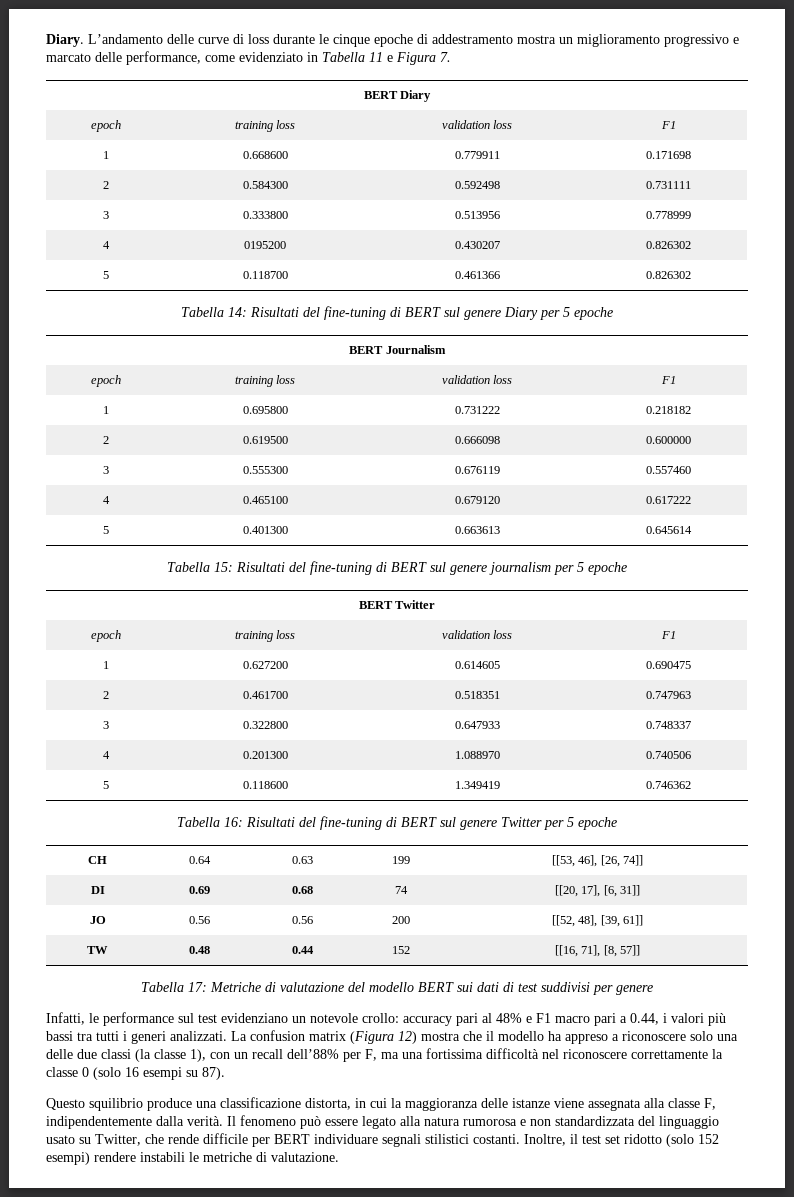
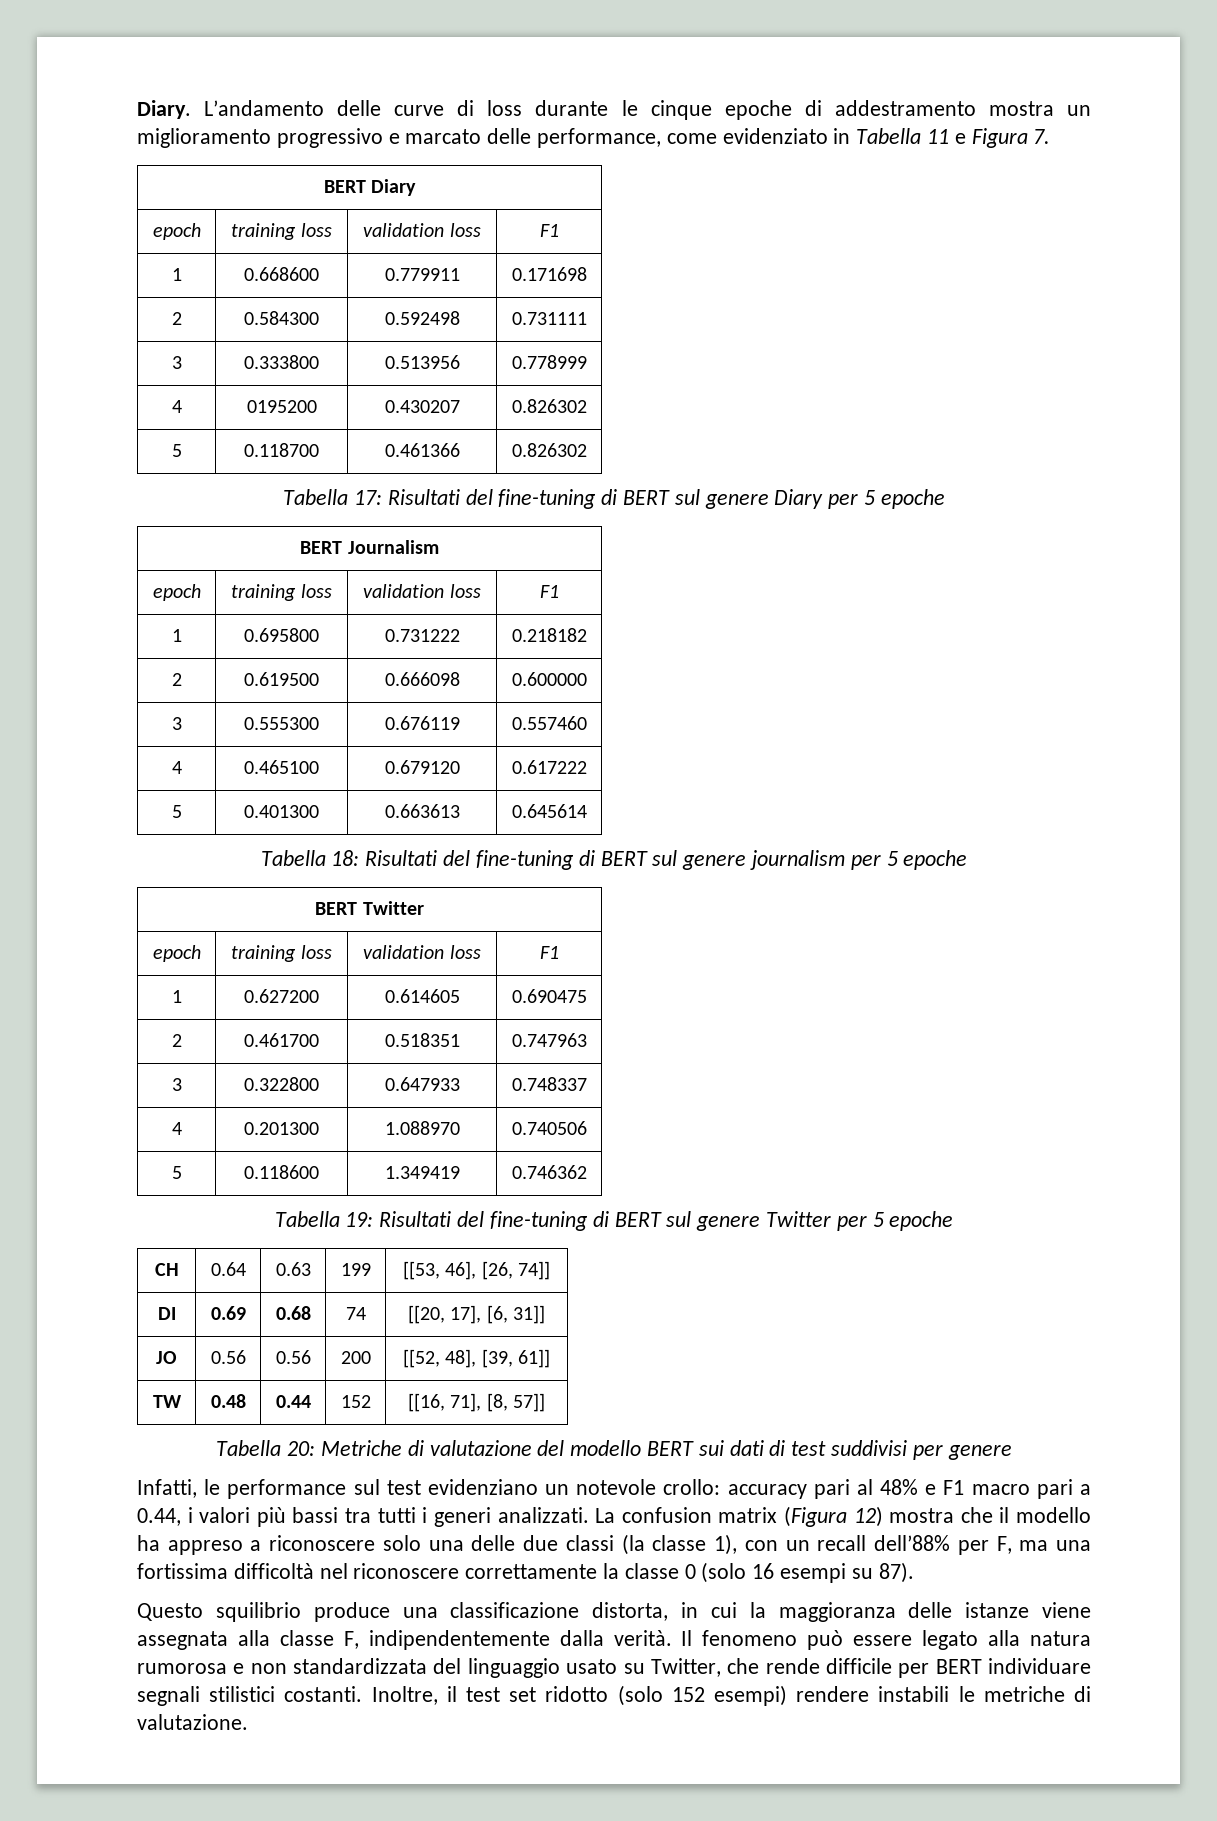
- Tabella 14: Risultati del fine-tuning di BERT sul genere Diary per 5 epoche
+ Tabella 17: Risultati del fine-tuning di BERT sul genere Diary per 5 epoche
- Tabella 15: Risultati del fine-tuning di BERT sul genere journalism per 5 epoche
+ Tabella 18: Risultati del fine-tuning di BERT sul genere journalism per 5 epoche
- Tabella 16: Risultati del fine-tuning di BERT sul genere Twitter per 5 epoche
+ Tabella 19: Risultati del fine-tuning di BERT sul genere Twitter per 5 epoche
- Tabella 17: Metriche di valutazione del modello BERT sui dati di test suddivisi per genere
+ Tabella 20: Metriche di valutazione del modello BERT sui dati di test suddivisi per genere

